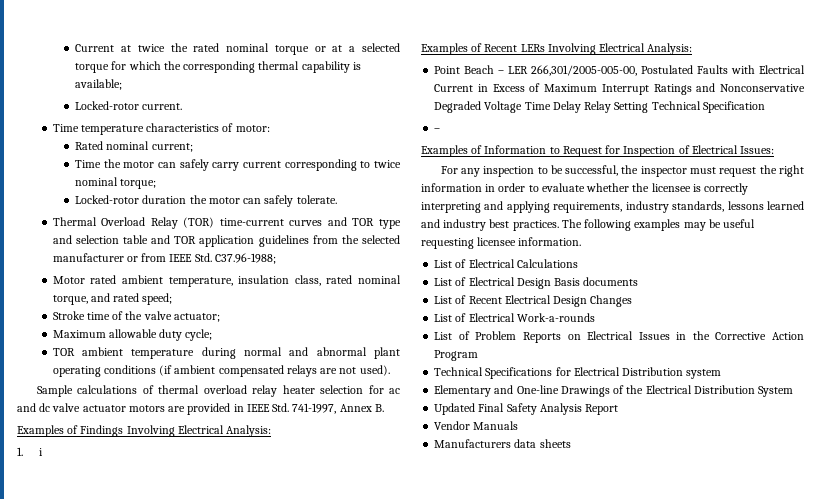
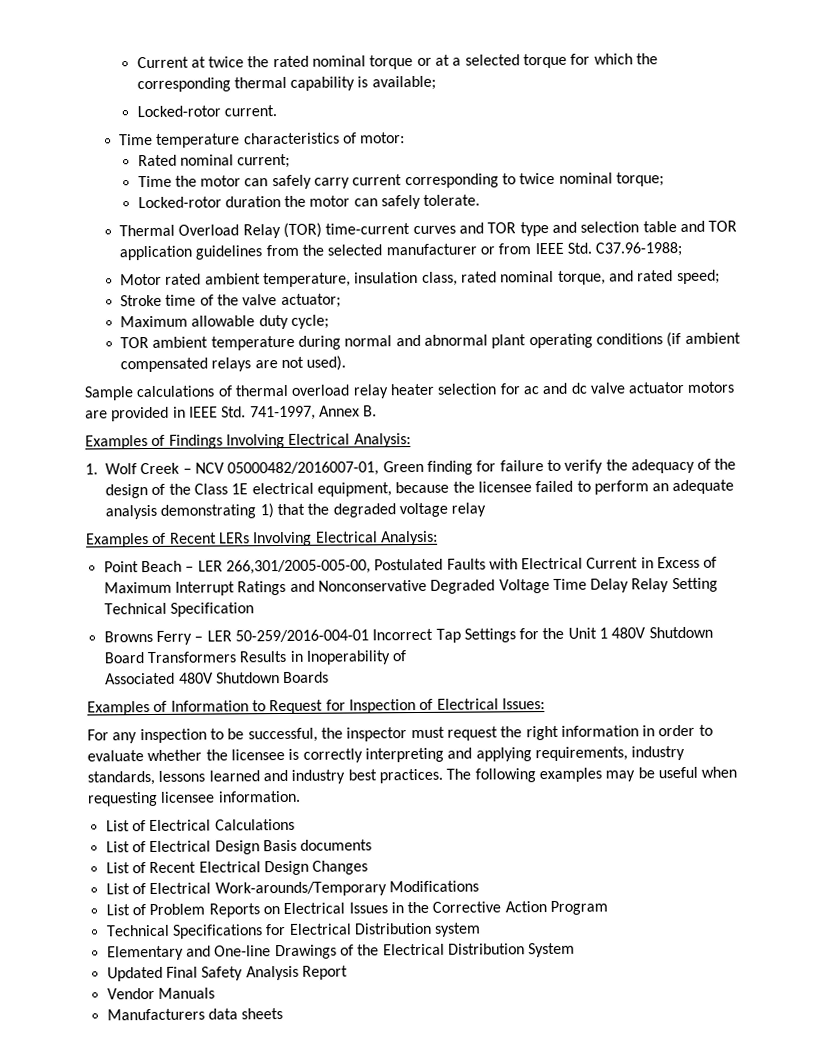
- 1. i
+ 1. Wolf Creek – NCV 05000482/2016007-01, Green finding for failure to verify the adequacy of the design of the Class 1E electrical equipment, because the licensee failed to perform an adequate analysis demonstrating 1) that the degraded voltage relay
  Point Beach – LER 266,301/2005-005-00, Postulated Faults with Electrical Current in Excess of Maximum Interrupt Ratings and Nonconservative Degraded Voltage Time Delay Relay Setting Technical Specification
- –
+ Browns Ferry – LER 50-259/2016-004-01 Incorrect Tap Settings for the Unit 1 480V Shutdown Board Transformers Results in Inoperability of
+ Associated 480V Shutdown Boards
- The following examples may be useful requesting licensee information.
+ The following examples may be useful when requesting licensee information.
- List of Electrical Work-a-rounds
+ List of Electrical Work-arounds/Temporary Modifications

